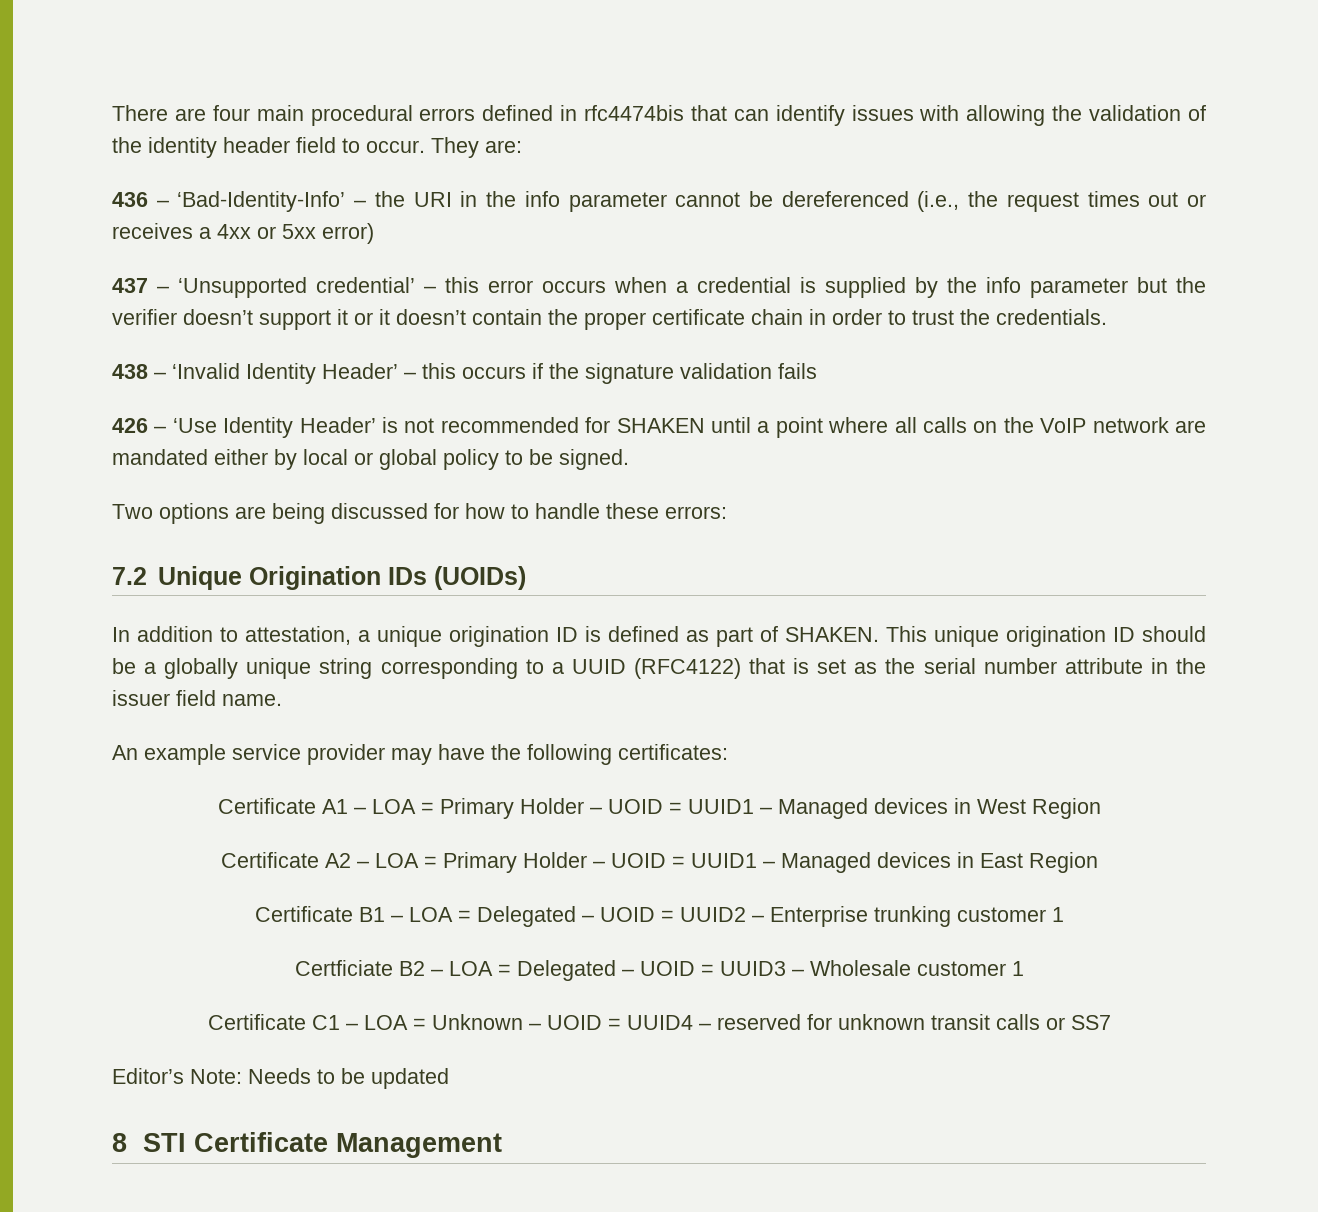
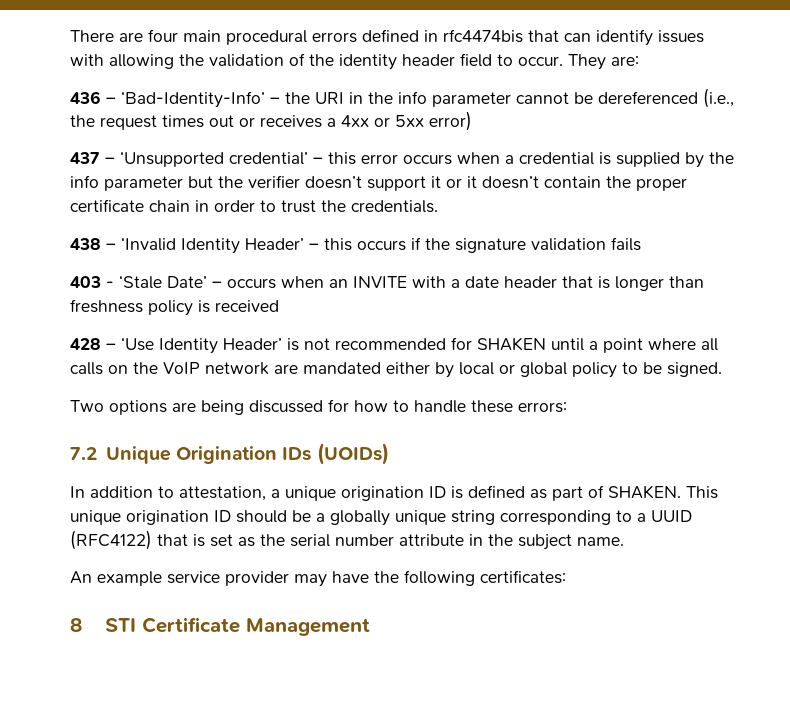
- 426 – ‘Use Identity Header’ is not recommended for SHAKEN until a point where all calls on the VoIP network are mandated either by local or global policy to be signed.
+ 403 - ‘Stale Date’ – occurs when an INVITE with a date header that is longer than freshness policy is received
+ 428 – ‘Use Identity Header’ is not recommended for SHAKEN until a point where all calls on the VoIP network are mandated either by local or global policy to be signed.
- This unique origination ID should be a globally unique string corresponding to a UUID (RFC4122) that is set as the serial number attribute in the issuer field name.
+ This unique origination ID should be a globally unique string corresponding to a UUID (RFC4122) that is set as the serial number attribute in the subject name.
- Certificate A1 – LOA = Primary Holder – UOID = UUID1 – Managed devices in West Region
- Certificate A2 – LOA = Primary Holder – UOID = UUID1 – Managed devices in East Region
- Certificate B1 – LOA = Delegated – UOID = UUID2 – Enterprise trunking customer 1
- Certficiate B2 – LOA = Delegated – UOID = UUID3 – Wholesale customer 1
- Certificate C1 – LOA = Unknown – UOID = UUID4 – reserved for unknown transit calls or SS7
- Editor’s Note: Needs to be updated

